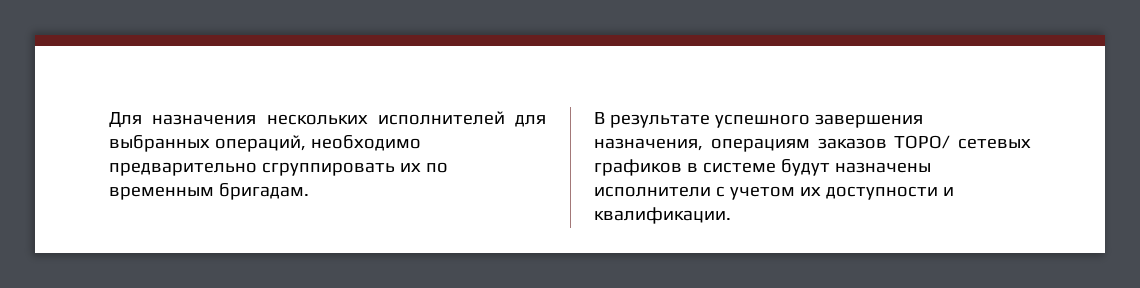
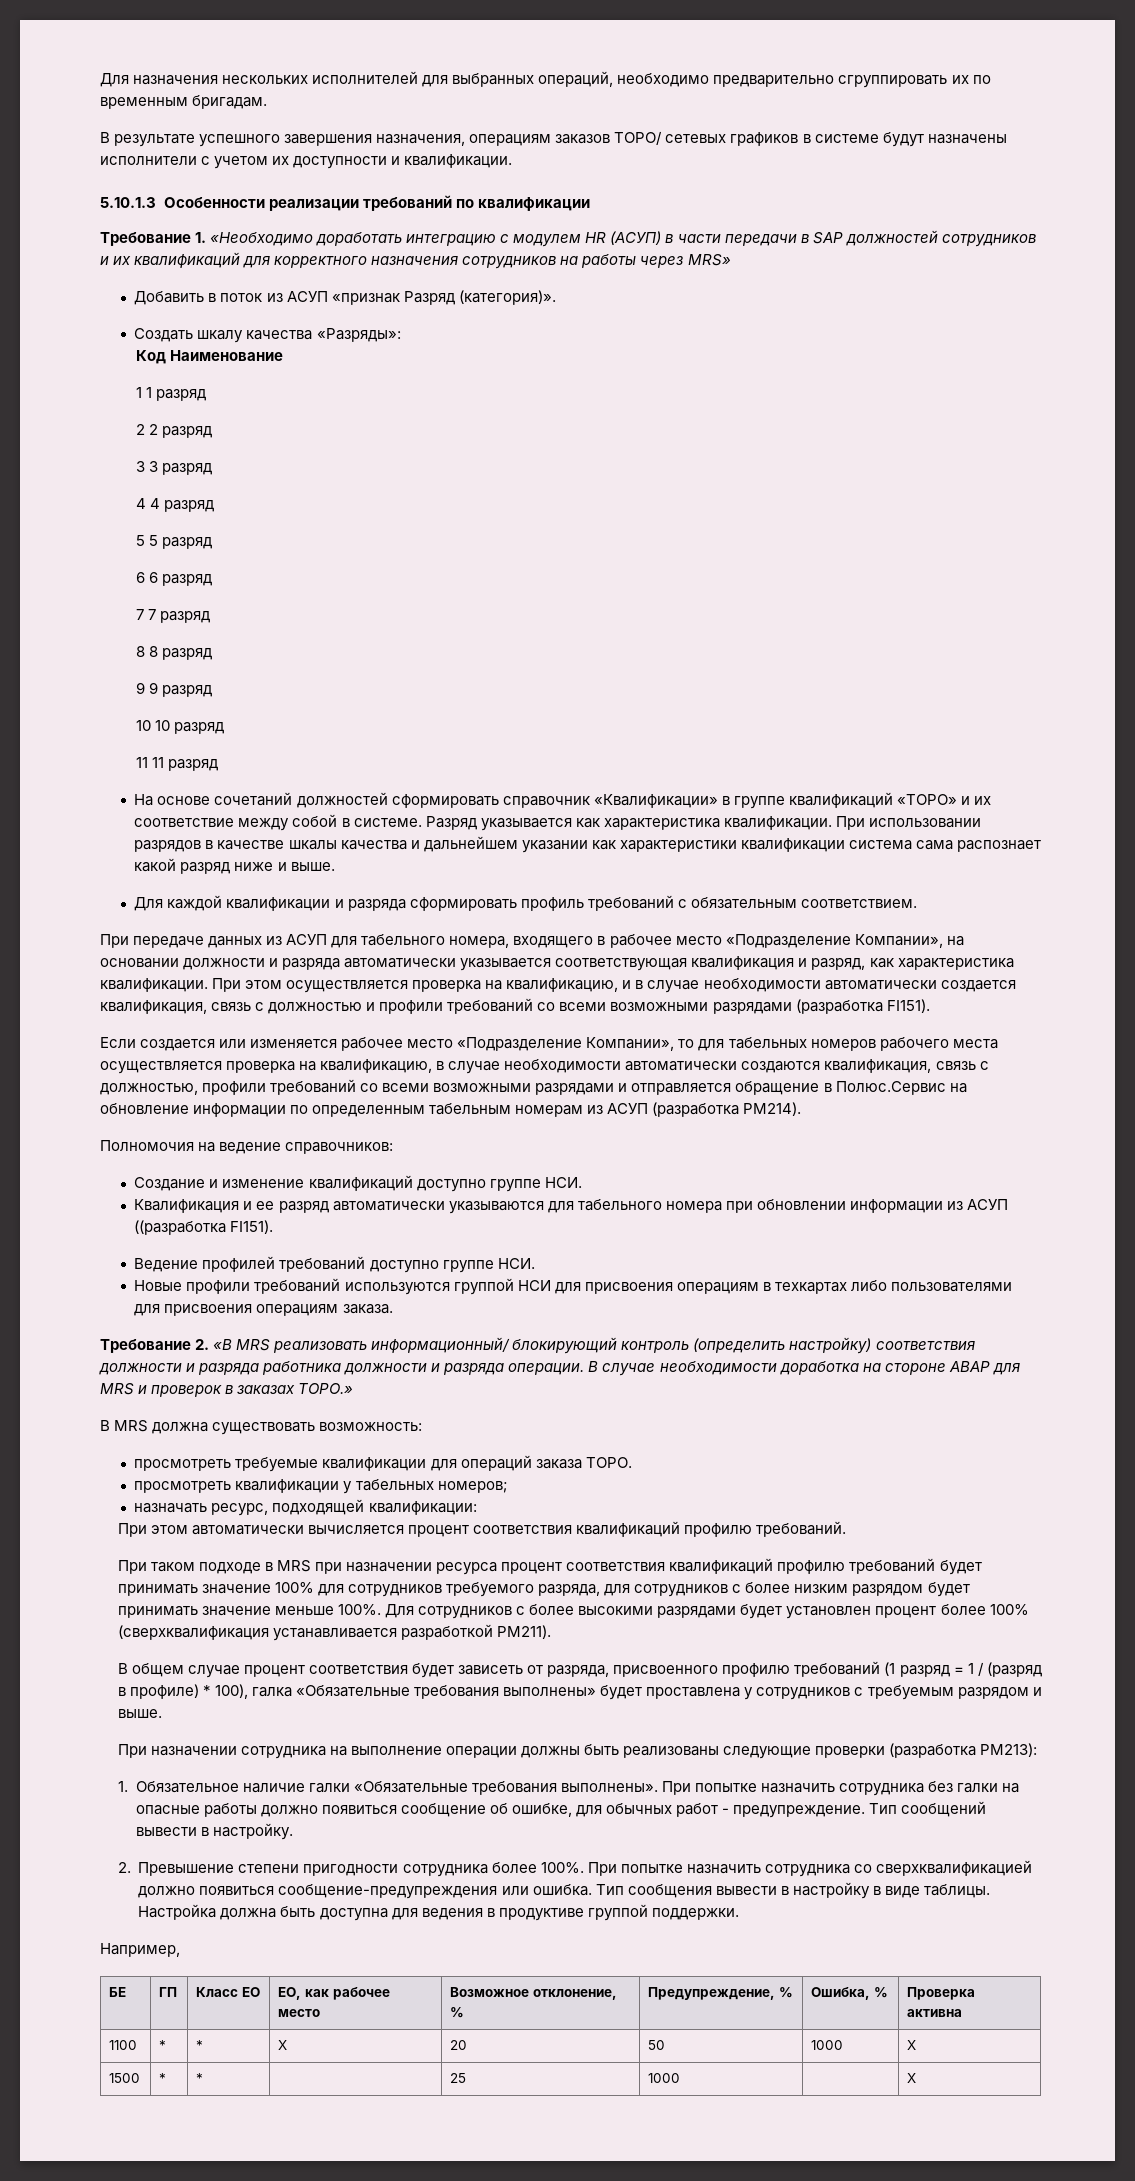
+ 5.10.1.3 Особенности реализации требований по квалификации
+ Требование 1. «Необходимо доработать интеграцию с модулем HR (АСУП) в части передачи в SAP должностей сотрудников и их квалификаций для корректного назначения сотрудников на работы через MRS»
+ Добавить в поток из АСУП «признак Разряд (категория)».
+ Создать шкалу качества «Разряды»:
+ Код Наименование
+ 1 1 разряд
+ 2 2 разряд
+ 3 3 разряд
+ 4 4 разряд
+ 5 5 разряд
+ 6 6 разряд
+ 7 7 разряд
+ 8 8 разряд
+ 9 9 разряд
+ 10 10 разряд
+ 11 11 разряд
+ На основе сочетаний должностей сформировать справочник «Квалификации» в группе квалификаций «ТОРО» и их соответствие между собой в системе. Разряд указывается как характеристика квалификации. При использовании разрядов в качестве шкалы качества и дальнейшем указании как характеристики квалификации система сама распознает какой разряд ниже и выше.
+ Для каждой квалификации и разряда сформировать профиль требований с обязательным соответствием.
+ При передаче данных из АСУП для табельного номера, входящего в рабочее место «Подразделение Компании», на основании должности и разряда автоматически указывается соответствующая квалификация и разряд, как характеристика квалификации. При этом осуществляется проверка на квалификацию, и в случае необходимости автоматически создается квалификация, связь с должностью и профили требований со всеми возможными разрядами (разработка FI151).
+ Если создается или изменяется рабочее место «Подразделение Компании», то для табельных номеров рабочего места осуществляется проверка на квалификацию, в случае необходимости автоматически создаются квалификация, связь с должностью, профили требований со всеми возможными разрядами и отправляется обращение в Полюс.Сервис на обновление информации по определенным табельным номерам из АСУП (разработка PM214).
+ Полномочия на ведение справочников:
+ Создание и изменение квалификаций доступно группе НСИ.
+ Квалификация и ее разряд автоматически указываются для табельного номера при обновлении информации из АСУП ((разработка FI151).
+ Ведение профилей требований доступно группе НСИ.
+ Новые профили требований используются группой НСИ для присвоения операциям в техкартах либо пользователями для присвоения операциям заказа.
+ Требование 2. «В MRS реализовать информационный/ блокирующий контроль (определить настройку) соответствия должности и разряда работника должности и разряда операции. В случае необходимости доработка на стороне ABAP для MRS и проверок в заказах ТОРО.»
+ В MRS должна существовать возможность:
+ просмотреть требуемые квалификации для операций заказа ТОРО.
+ просмотреть квалификации у табельных номеров;
+ назначать ресурс, подходящей квалификации:
+ При этом автоматически вычисляется процент соответствия квалификаций профилю требований.
+ При таком подходе в MRS при назначении ресурса процент соответствия квалификаций профилю требований будет принимать значение 100% для сотрудников требуемого разряда, для сотрудников с более низким разрядом будет принимать значение меньше 100%. Для сотрудников с более высокими разрядами будет установлен процент более 100% (сверхквалификация устанавливается разработкой PM211).
+ В общем случае процент соответствия будет зависеть от разряда, присвоенного профилю требований (1 разряд = 1 / (разряд в профиле) * 100), галка «Обязательные требования выполнены» будет проставлена у сотрудников с требуемым разрядом и выше.
+ При назначении сотрудника на выполнение операции должны быть реализованы следующие проверки (разработка PM213):
+ 1. Обязательное наличие галки «Обязательные требования выполнены». При попытке назначить сотрудника без галки на опасные работы должно появиться сообщение об ошибке, для обычных работ - предупреждение. Тип сообщений вывести в настройку.
+ 2. Превышение степени пригодности сотрудника более 100%. При попытке назначить сотрудника со сверхквалификацией должно появиться сообщение-предупреждения или ошибка. Тип сообщения вывести в настройку в виде таблицы. Настройка должна быть доступна для ведения в продуктиве группой поддержки.
+ Например,
+ БЕ | ГП | Класс ЕО | ЕО, как рабочее место | Возможное отклонение, % | Предупреждение, % | Ошибка, % | Проверка активна
+ 1100 | * | * | X | 20 | 50 | 1000 | X
+ 1500 | * | * | | 25 | 1000 | | X

